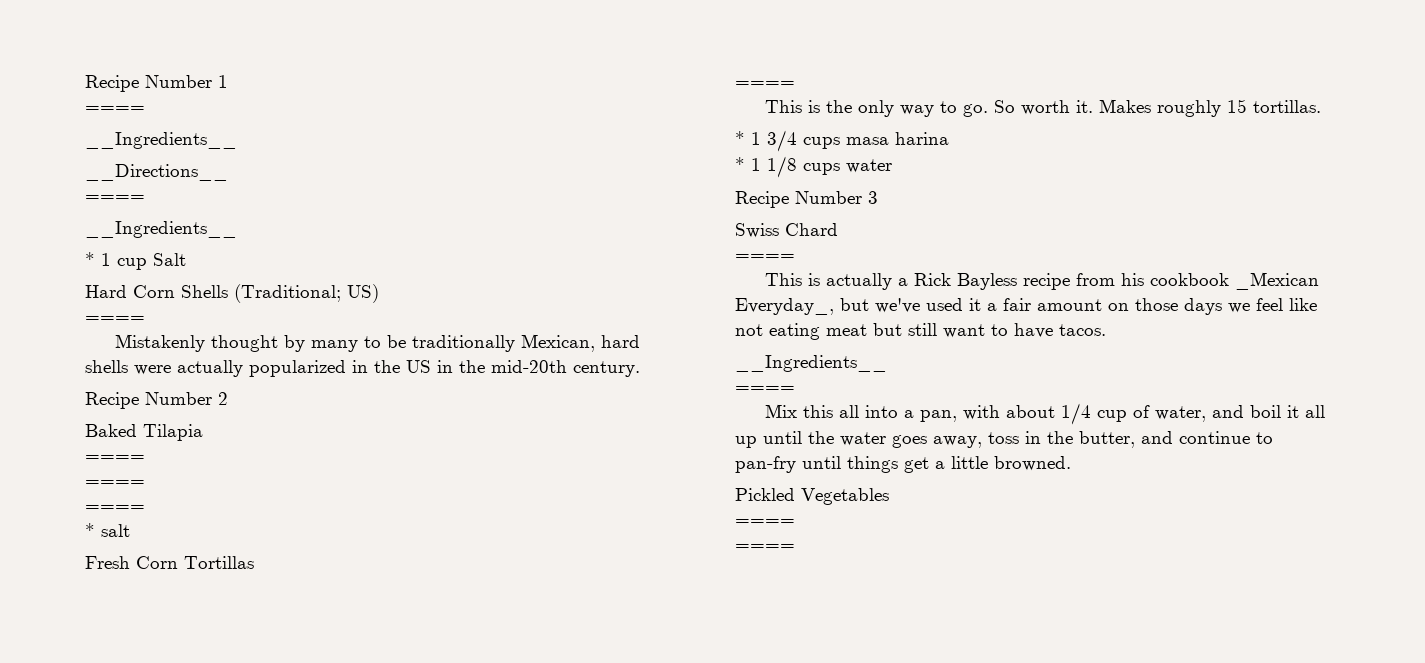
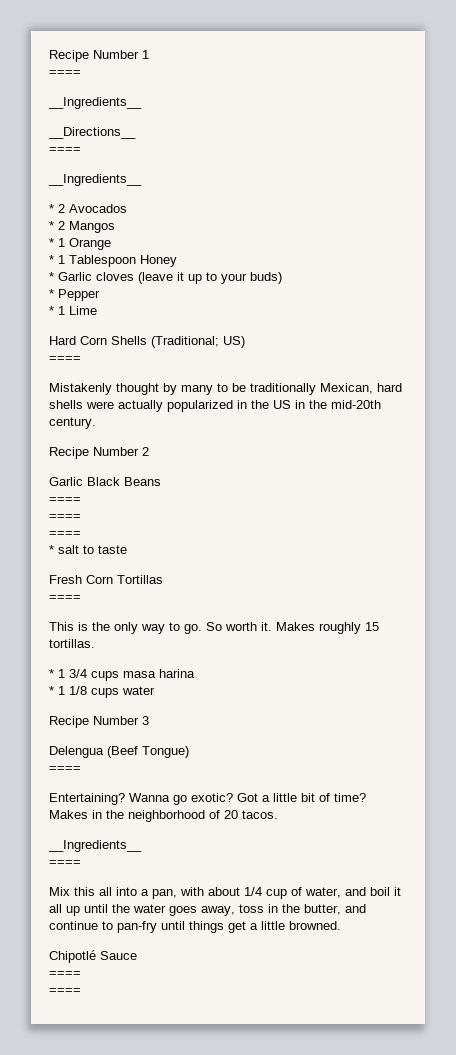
- * 1 cup Salt
+ * 2 Avocados
+ * 2 Mangos
+ * 1 Orange
+ * 1 Tablespoon Honey
+ * Garlic cloves (leave it up to your buds)
+ * Pepper
+ * 1 Lime
- Baked Tilapia
+ Garlic Black Beans
- * salt
+ * salt to taste
- Swiss Chard
+ Delengua (Beef Tongue)
  ====
- This is actually a Rick Bayless recipe from his cookbook _Mexican Everyday_, but we've used it a fair amount on those days we feel like not eating meat but still want to have tacos.
+ Entertaining? Wanna go exotic? Got a little bit of time? Makes in the neighborhood of 20 tacos.
- Pickled Vegetables
+ Chipotlé Sauce

